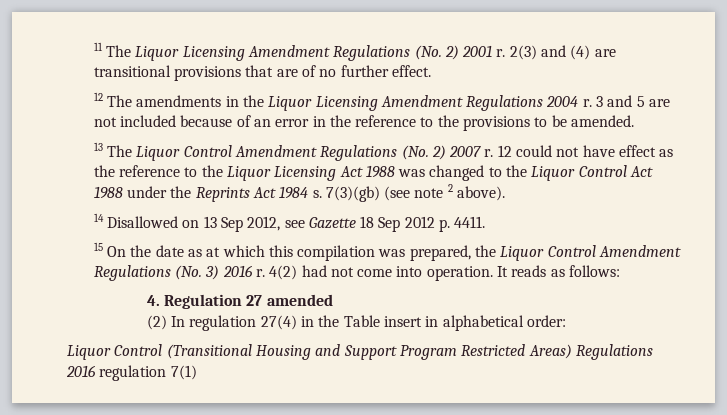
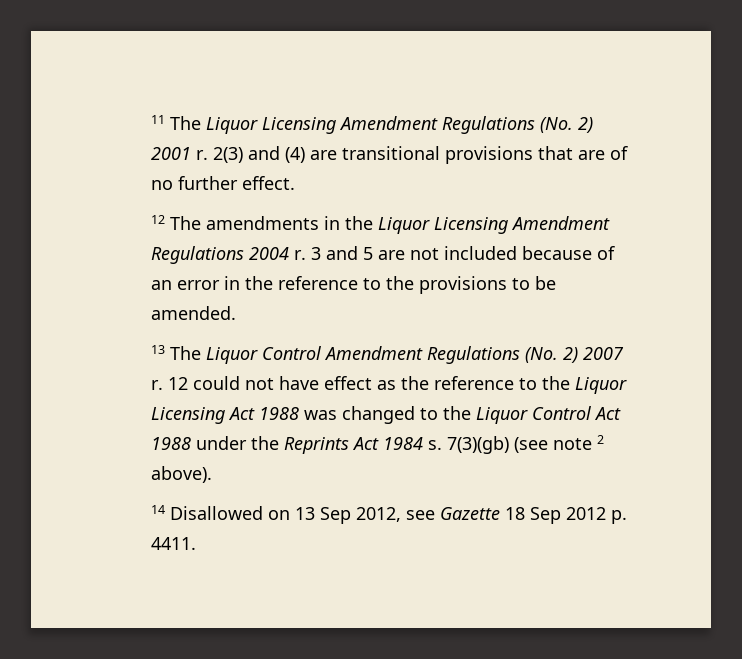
- 15 On the date as at which this compilation was prepared, the Liquor Control Amendment Regulations (No. 3) 2016 r. 4(2) had not come into operation. It reads as follows:
- 4. Regulation 27 amended
- (2) In regulation 27(4) in the Table insert in alphabetical order:
- Liquor Control (Transitional Housing and Support Program Restricted Areas) Regulations 2016 regulation 7(1)

